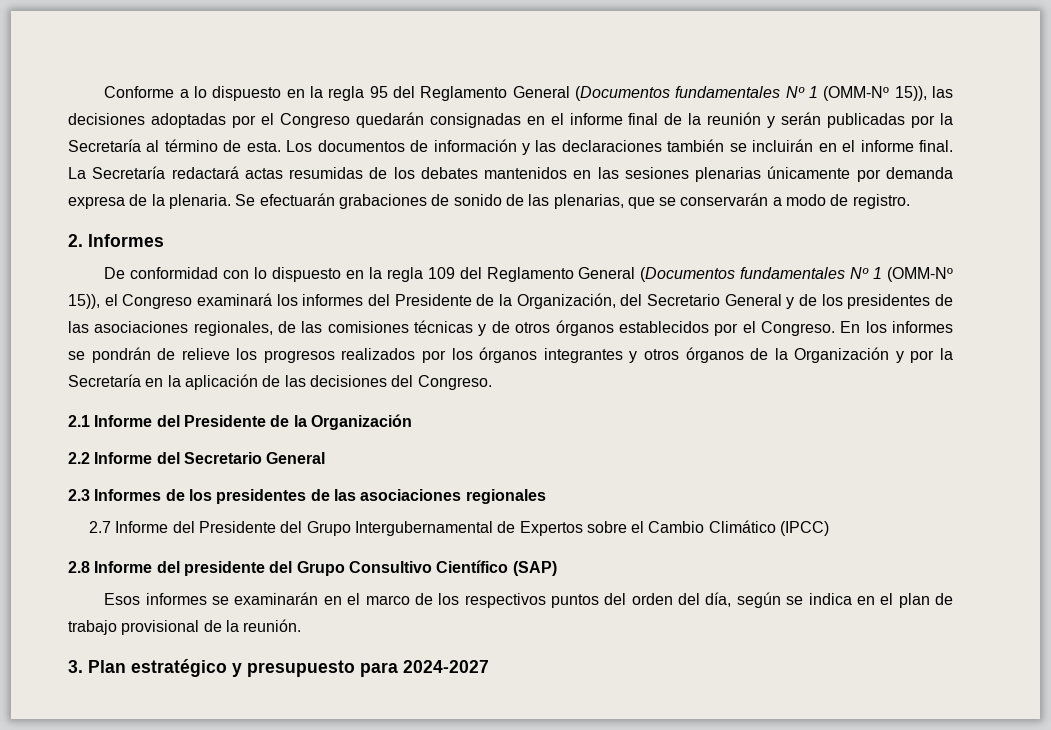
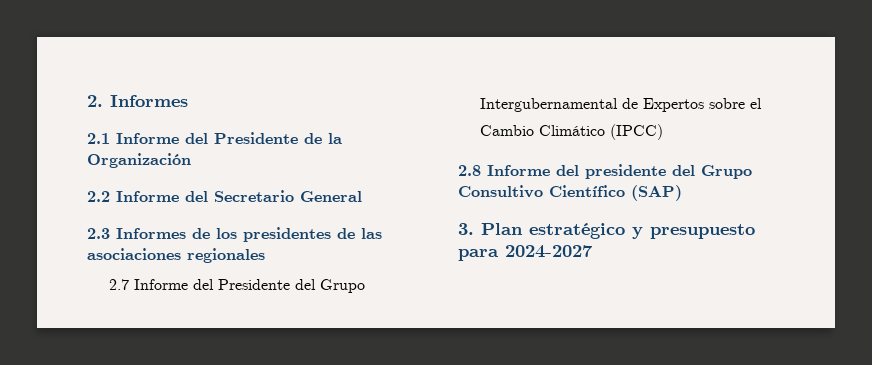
- Conforme a lo dispuesto en la regla 95 del Reglamento General (Documentos fundamentales Nº 1 (OMM-Nº 15)), las decisiones adoptadas por el Congreso quedarán consignadas en el informe final de la reunión y serán publicadas por la Secretaría al término de esta. Los documentos de información y las declaraciones también se incluirán en el informe final. La Secretaría redactará actas resumidas de los debates mantenidos en las sesiones plenarias únicamente por demanda expresa de la plenaria. Se efectuarán grabaciones de sonido de las plenarias, que se conservarán a modo de registro.
  2. Informes
- De conformidad con lo dispuesto en la regla 109 del Reglamento General (Documentos fundamentales Nº 1 (OMM-Nº 15)), el Congreso examinará los informes del Presidente de la Organización, del Secretario General y de los presidentes de las asociaciones regionales, de las comisiones técnicas y de otros órganos establecidos por el Congreso. En los informes se pondrán de relieve los progresos realizados por los órganos integrantes y otros órganos de la Organización y por la Secretaría en la aplicación de las decisiones del Congreso.
- Esos informes se examinarán en el marco de los respectivos puntos del orden del día, según se indica en el plan de trabajo provisional de la reunión.

